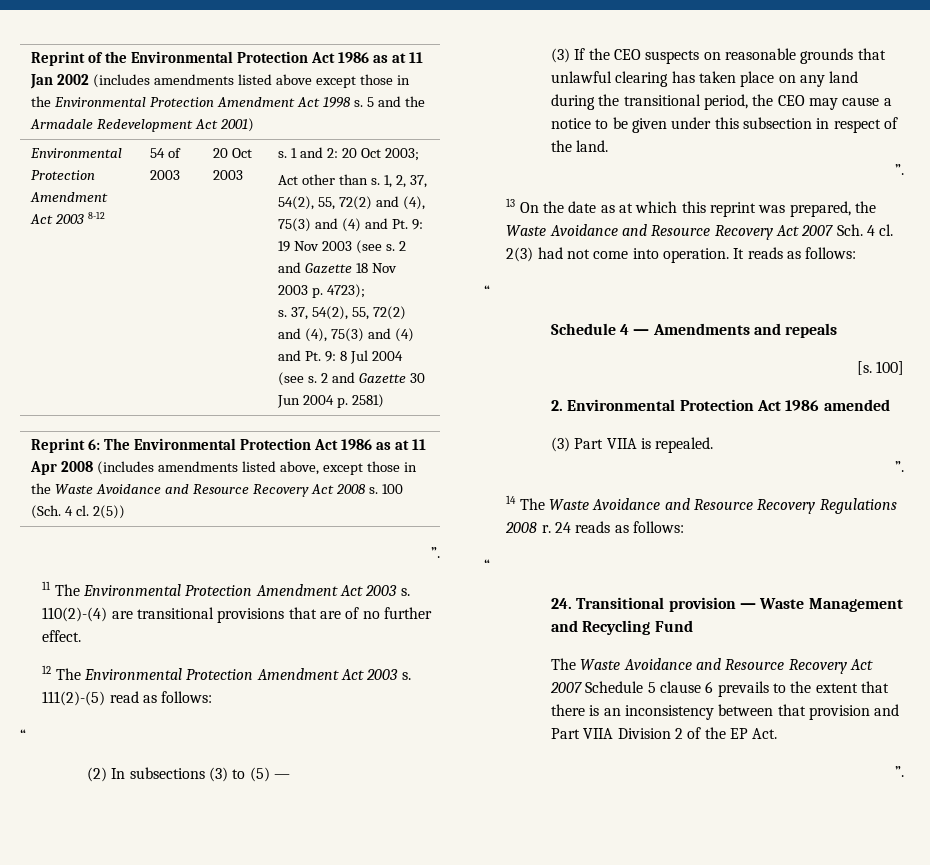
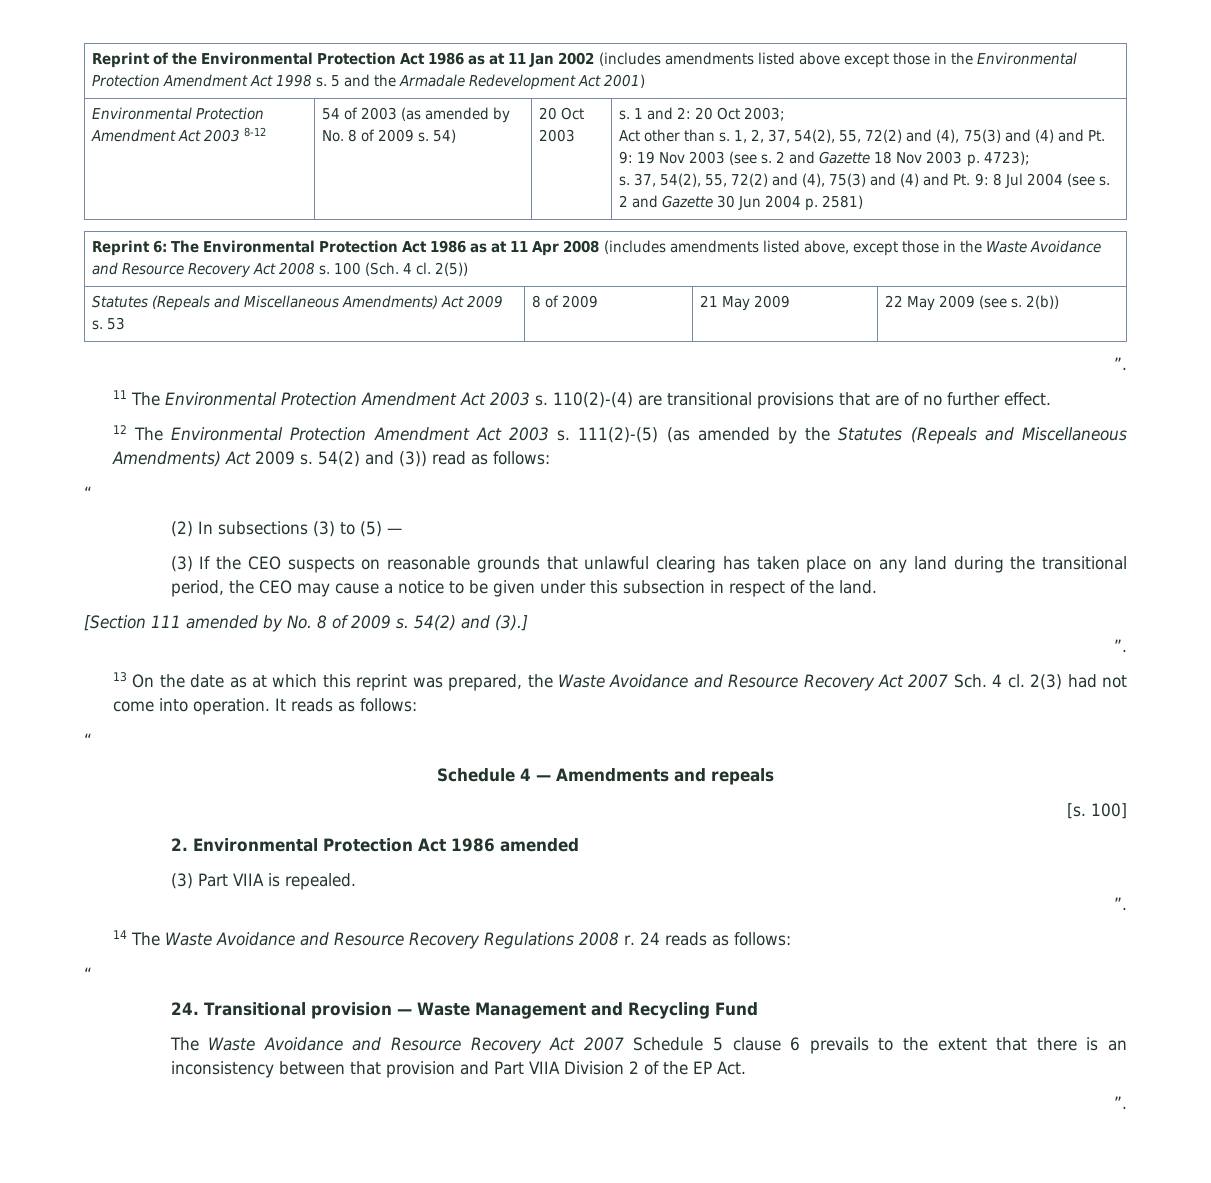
- 54 of 2003
+ 54 of 2003 (as amended by No. 8 of 2009 s. 54)
+ Statutes (Repeals and Miscellaneous Amendments) Act 2009 s. 53 | 8 of 2009 | 21 May 2009 | 22 May 2009 (see s. 2(b))
- 111(2)-(5) read as follows:
+ 111(2)-(5) (as amended by the Statutes (Repeals and Miscellaneous Amendments) Act 2009 s. 54(2) and (3)) read as follows:
+ [Section 111 amended by No. 8 of 2009 s. 54(2) and (3).]

